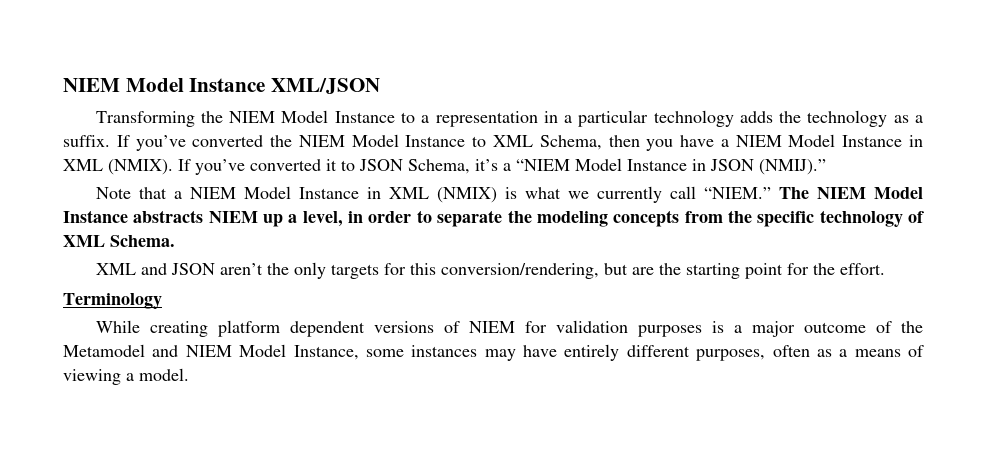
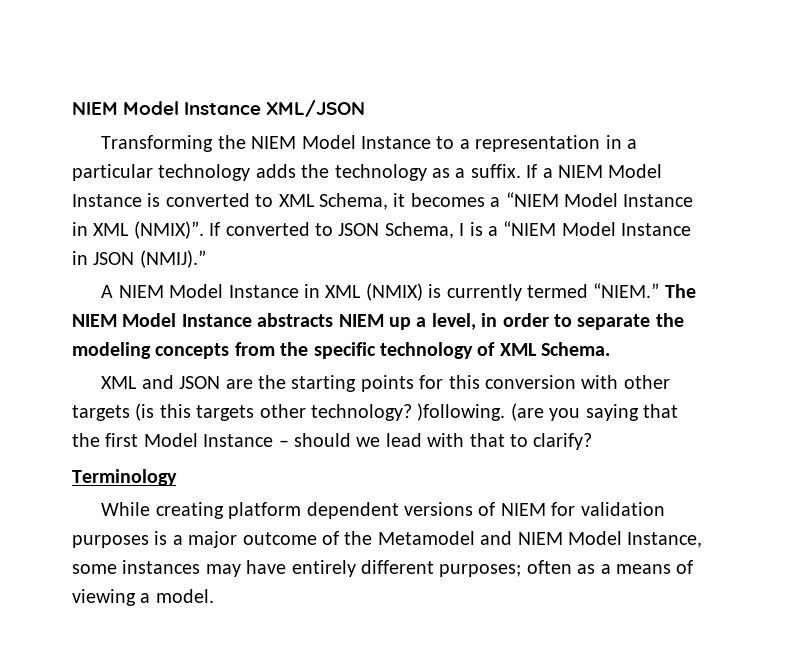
- If you’ve converted the NIEM Model Instance to XML Schema, then you have a NIEM Model Instance in XML (NMIX). If you’ve converted it to JSON Schema, it’s a “NIEM Model Instance in JSON (NMIJ).”
+ If a NIEM Model Instance is converted to XML Schema, it becomes a “NIEM Model Instance in XML (NMIX)”. If converted to JSON Schema, I is a “NIEM Model Instance in JSON (NMIJ).”
- Note that a NIEM Model Instance in XML (NMIX) is what we currently call “NIEM.”
+ A NIEM Model Instance in XML (NMIX) is currently termed “NIEM.”
- XML and JSON aren’t the only targets for this conversion/rendering, but are the starting point for the effort.
+ XML and JSON are the starting points for this conversion with other targets (is this targets other technology? )following. (are you saying that the first Model Instance – should we lead with that to clarify?
- While creating platform dependent versions of NIEM for validation purposes is a major outcome of the Metamodel and NIEM Model Instance, some instances may have entirely different purposes, often as a means of viewing a model.
+ While creating platform dependent versions of NIEM for validation purposes is a major outcome of the Metamodel and NIEM Model Instance, some instances may have entirely different purposes; often as a means of viewing a model.

